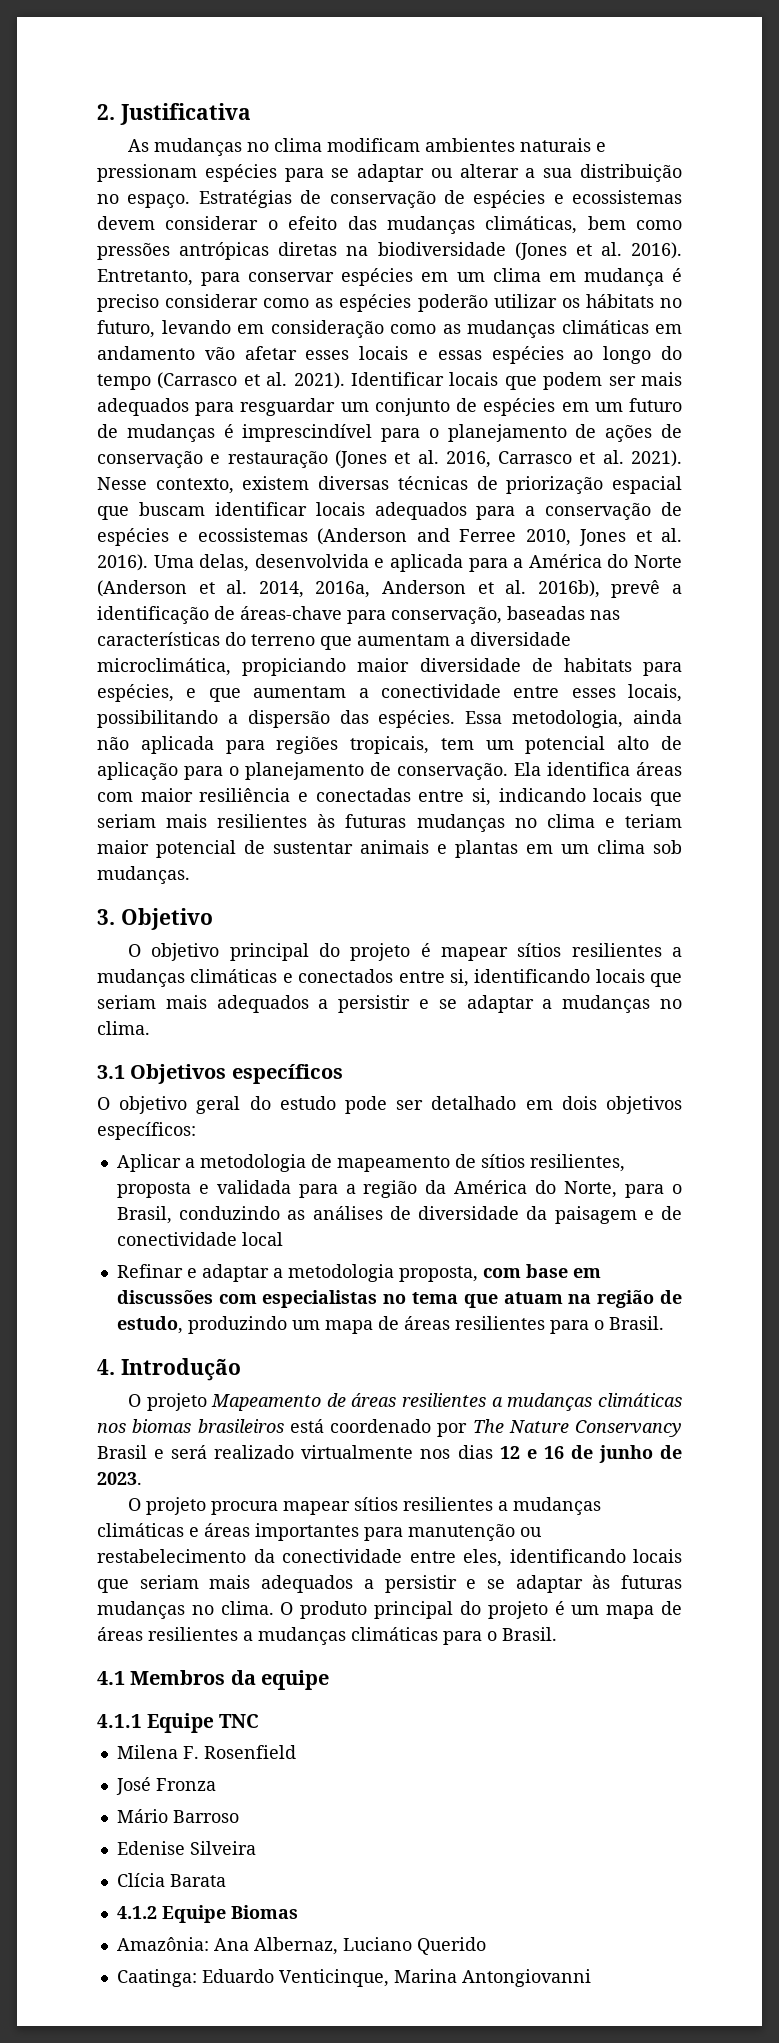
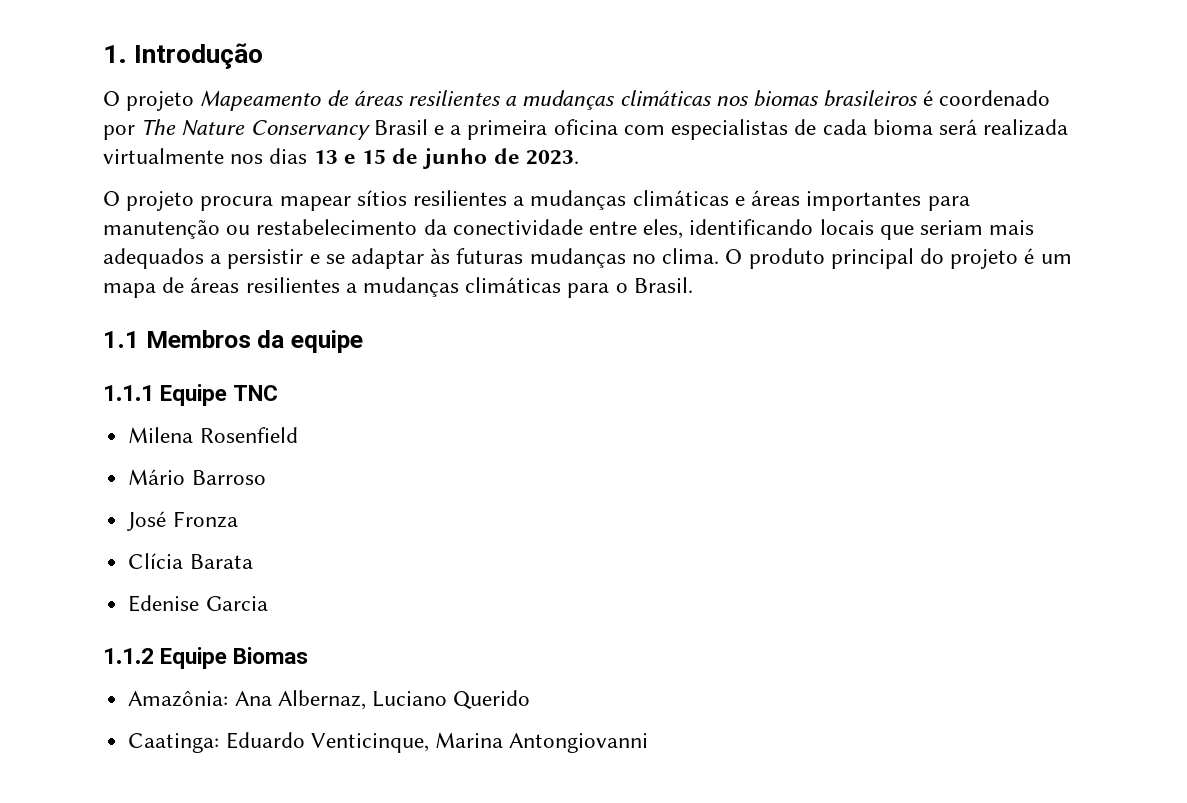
- 2. Justificativa
- As mudanças no clima modificam ambientes naturais e pressionam espécies para se adaptar ou alterar a sua distribuição no espaço. Estratégias de conservação de espécies e ecossistemas devem considerar o efeito das mudanças climáticas, bem como pressões antrópicas diretas na biodiversidade (Jones et al. 2016). Entretanto, para conservar espécies em um clima em mudança é preciso considerar como as espécies poderão utilizar os hábitats no futuro, levando em consideração como as mudanças climáticas em andamento vão afetar esses locais e essas espécies ao longo do tempo (Carrasco et al. 2021). Identificar locais que podem ser mais adequados para resguardar um conjunto de espécies em um futuro de mudanças é imprescindível para o planejamento de ações de conservação e restauração (Jones et al. 2016, Carrasco et al. 2021). Nesse contexto, existem diversas técnicas de priorização espacial que buscam identificar locais adequados para a conservação de espécies e ecossistemas (Anderson and Ferree 2010, Jones et al. 2016). Uma delas, desenvolvida e aplicada para a América do Norte (Anderson et al. 2014, 2016a, Anderson et al. 2016b), prevê a identificação de áreas-chave para conservação, baseadas nas características do terreno que aumentam a diversidade microclimática, propiciando maior diversidade de habitats para espécies, e que aumentam a conectividade entre esses locais, possibilitando a dispersão das espécies. Essa metodologia, ainda não aplicada para regiões tropicais, tem um potencial alto de aplicação para o planejamento de conservação. Ela identifica áreas com maior resiliência e conectadas entre si, indicando locais que seriam mais resilientes às futuras mudanças no clima e teriam maior potencial de sustentar animais e plantas em um clima sob mudanças.
- 3. Objetivo
- O objetivo principal do projeto é mapear sítios resilientes a mudanças climáticas e conectados entre si, identificando locais que seriam mais adequados a persistir e se adaptar a mudanças no clima.
- 3.1 Objetivos específicos
- O objetivo geral do estudo pode ser detalhado em dois objetivos específicos:
- Aplicar a metodologia de mapeamento de sítios resilientes, proposta e validada para a região da América do Norte, para o Brasil, conduzindo as análises de diversidade da paisagem e de conectividade local
- Refinar e adaptar a metodologia proposta, com base em discussões com especialistas no tema que atuam na região de estudo, produzindo um mapa de áreas resilientes para o Brasil.
- 4. Introdução
+ 1. Introdução
- O projeto Mapeamento de áreas resilientes a mudanças climáticas nos biomas brasileiros está coordenado por The Nature Conservancy Brasil e será realizado virtualmente nos dias 12 e 16 de junho de 2023.
+ O projeto Mapeamento de áreas resilientes a mudanças climáticas nos biomas brasileiros é coordenado por The Nature Conservancy Brasil e a primeira oficina com especialistas de cada bioma será realizada virtualmente nos dias 13 e 15 de junho de 2023.
- 4.1 Membros da equipe
+ 1.1 Membros da equipe
- 4.1.1 Equipe TNC
+ 1.1.1 Equipe TNC
- Milena F. Rosenfield
+ Milena Rosenfield
+ Mário Barroso
- Mário Barroso
- Edenise Silveira
- 4.1.2 Equipe Biomas
+ Edenise Garcia
+ 1.1.2 Equipe Biomas

